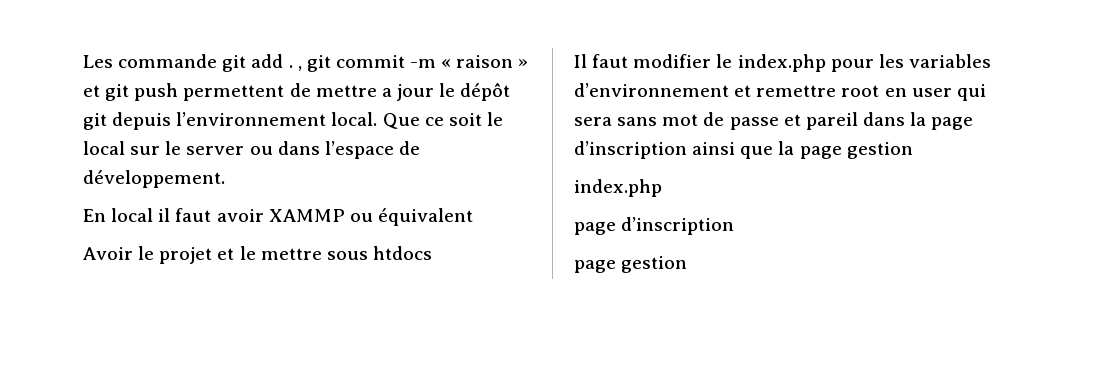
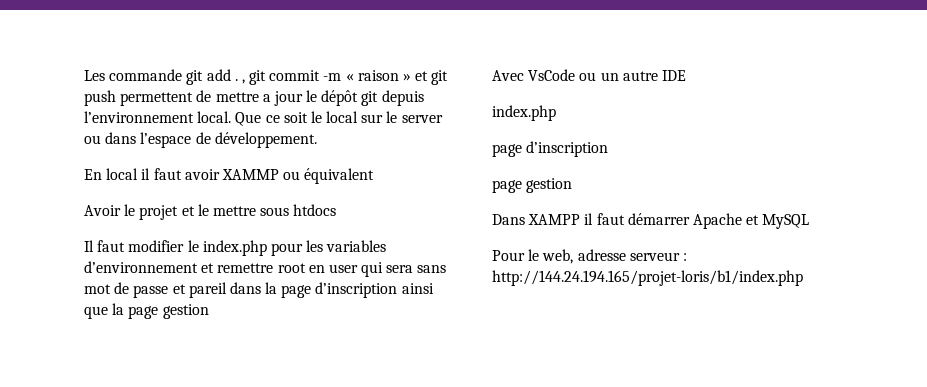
+ Avec VsCode ou un autre IDE
+ Dans XAMPP il faut démarrer Apache et MySQL
+ Pour le web, adresse serveur : http://144.24.194.165/projet-loris/b1/index.php

